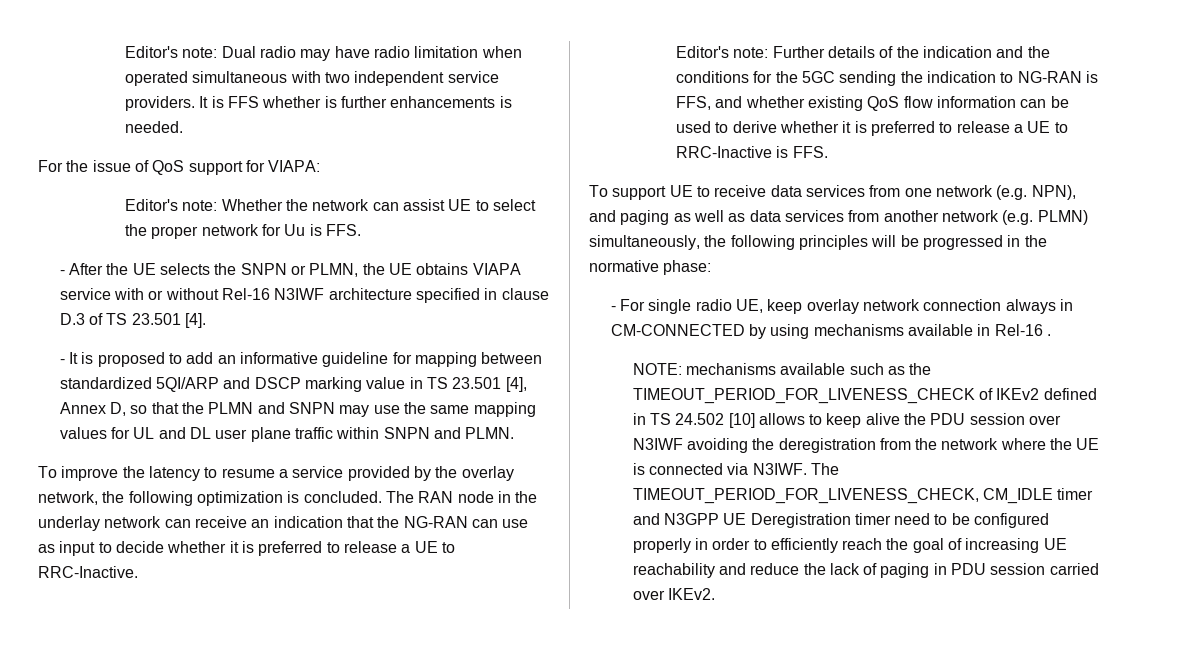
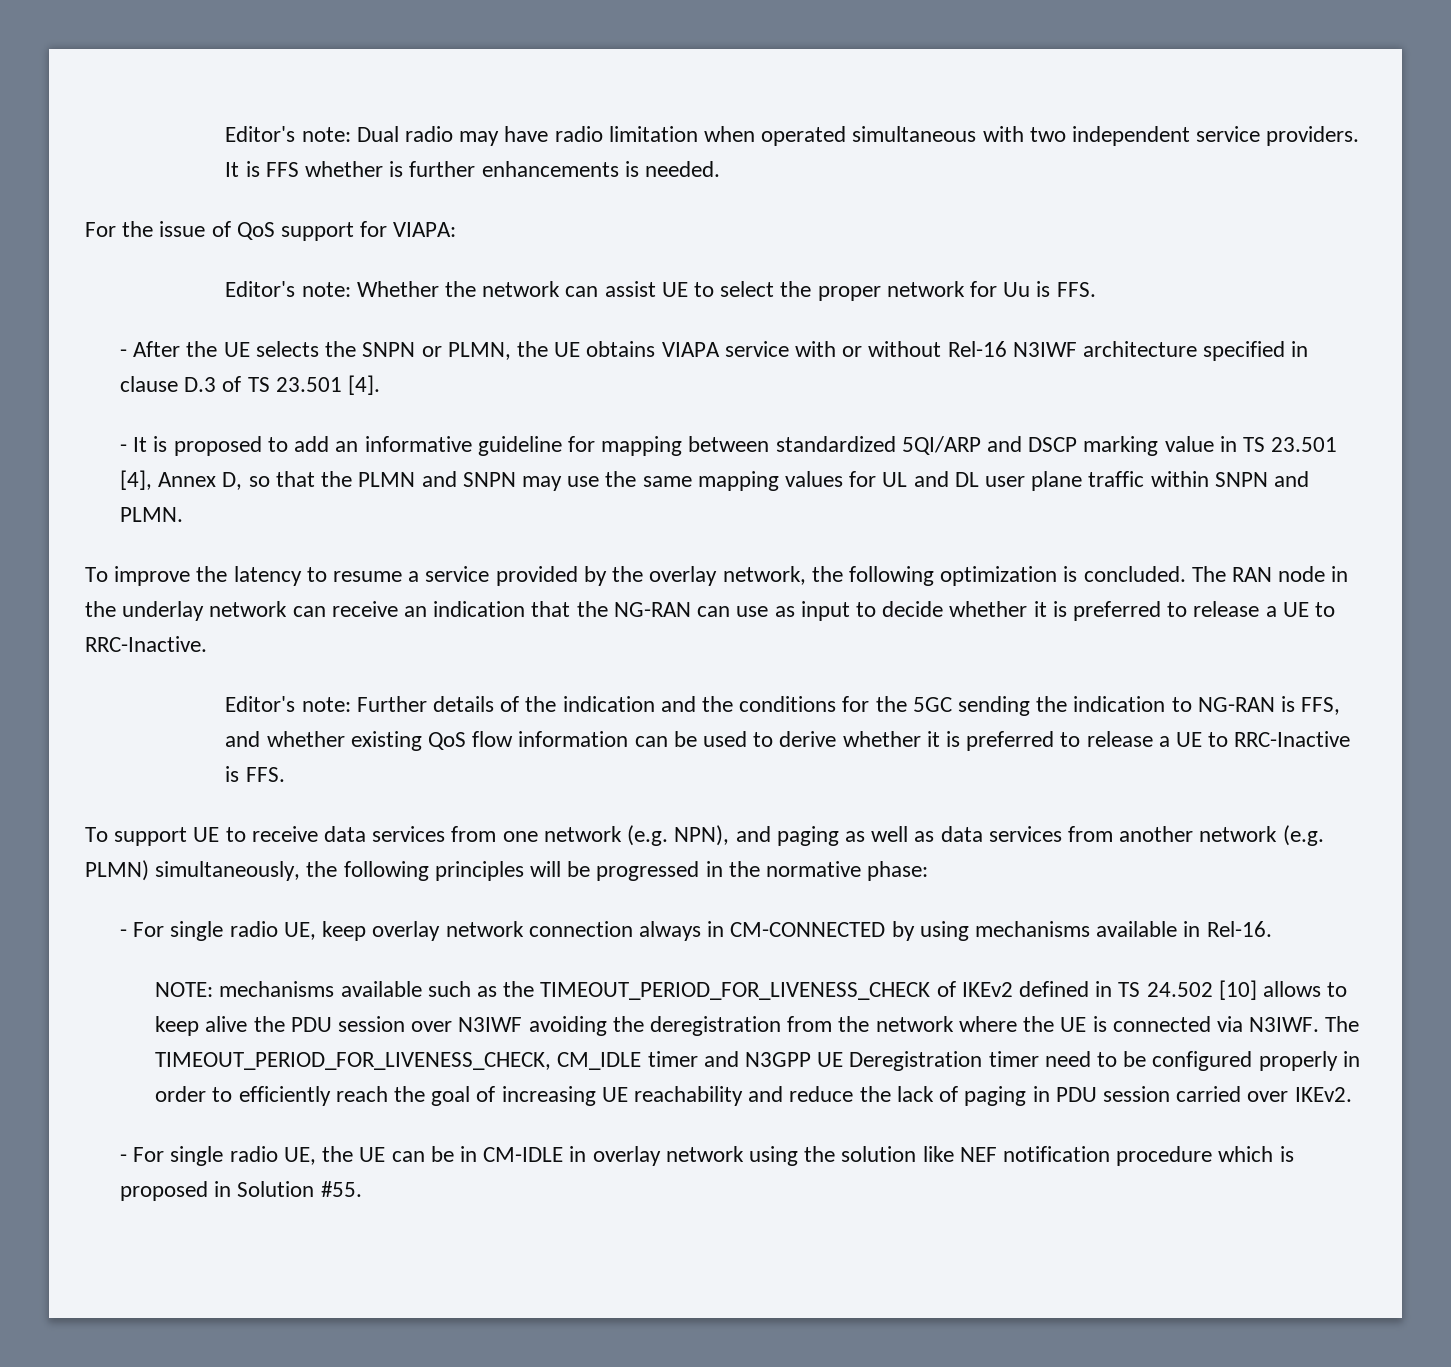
- - For single radio UE, keep overlay network connection always in CM-CONNECTED by using mechanisms available in Rel-16 .
+ - For single radio UE, keep overlay network connection always in CM-CONNECTED by using mechanisms available in Rel-16.
+ - For single radio UE, the UE can be in CM-IDLE in overlay network using the solution like NEF notification procedure which is proposed in Solution #55.

